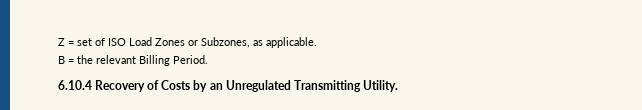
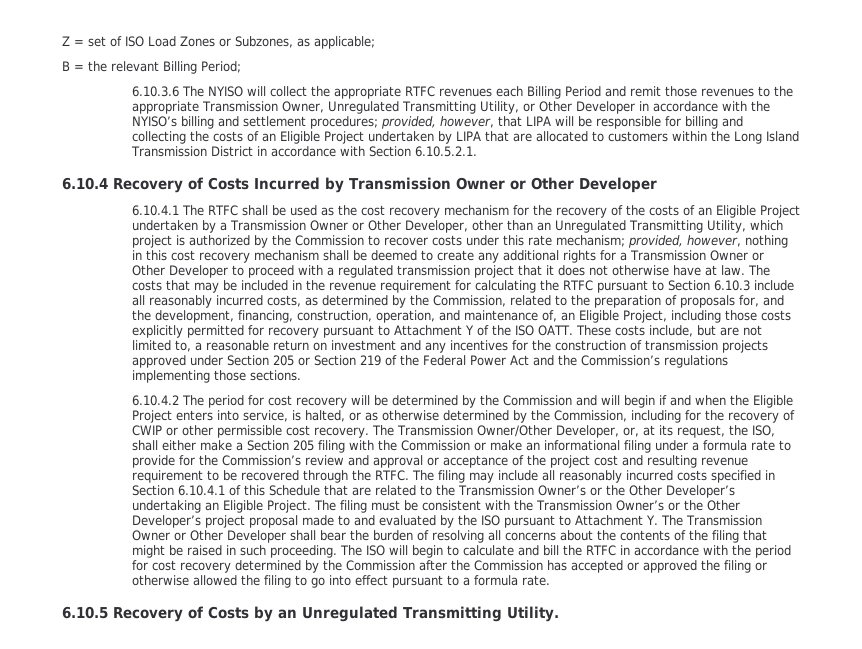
- Z = set of ISO Load Zones or Subzones, as applicable.
+ Z = set of ISO Load Zones or Subzones, as applicable;
- B = the relevant Billing Period.
- 6.10.4 Recovery of Costs by an Unregulated Transmitting Utility.
+ B = the relevant Billing Period;
+ 6.10.3.6 The NYISO will collect the appropriate RTFC revenues each Billing Period and remit those revenues to the appropriate Transmission Owner, Unregulated Transmitting Utility, or Other Developer in accordance with the NYISO’s billing and settlement procedures; provided, however, that LIPA will be responsible for billing and collecting the costs of an Eligible Project undertaken by LIPA that are allocated to customers within the Long Island Transmission District in accordance with Section 6.10.5.2.1.
+ 6.10.4 Recovery of Costs Incurred by Transmission Owner or Other Developer
+ 6.10.4.1 The RTFC shall be used as the cost recovery mechanism for the recovery of the costs of an Eligible Project undertaken by a Transmission Owner or Other Developer, other than an Unregulated Transmitting Utility, which project is authorized by the Commission to recover costs under this rate mechanism; provided, however, nothing in this cost recovery mechanism shall be deemed to create any additional rights for a Transmission Owner or Other Developer to proceed with a regulated transmission project that it does not otherwise have at law. The costs that may be included in the revenue requirement for calculating the RTFC pursuant to Section 6.10.3 include all reasonably incurred costs, as determined by the Commission, related to the preparation of proposals for, and the development, financing, construction, operation, and maintenance of, an Eligible Project, including those costs explicitly permitted for recovery pursuant to Attachment Y of the ISO OATT. These costs include, but are not limited to, a reasonable return on investment and any incentives for the construction of transmission projects approved under Section 205 or Section 219 of the Federal Power Act and the Commission’s regulations implementing those sections.
+ 6.10.4.2 The period for cost recovery will be determined by the Commission and will begin if and when the Eligible Project enters into service, is halted, or as otherwise determined by the Commission, including for the recovery of CWIP or other permissible cost recovery. The Transmission Owner/Other Developer, or, at its request, the ISO, shall either make a Section 205 filing with the Commission or make an informational filing under a formula rate to provide for the Commission’s review and approval or acceptance of the project cost and resulting revenue requirement to be recovered through the RTFC. The filing may include all reasonably incurred costs specified in Section 6.10.4.1 of this Schedule that are related to the Transmission Owner’s or the Other Developer’s undertaking an Eligible Project. The filing must be consistent with the Transmission Owner’s or the Other Developer’s project proposal made to and evaluated by the ISO pursuant to Attachment Y. The Transmission Owner or Other Developer shall bear the burden of resolving all concerns about the contents of the filing that might be raised in such proceeding. The ISO will begin to calculate and bill the RTFC in accordance with the period for cost recovery determined by the Commission after the Commission has accepted or approved the filing or otherwise allowed the filing to go into effect pursuant to a formula rate.
+ 6.10.5 Recovery of Costs by an Unregulated Transmitting Utility.

